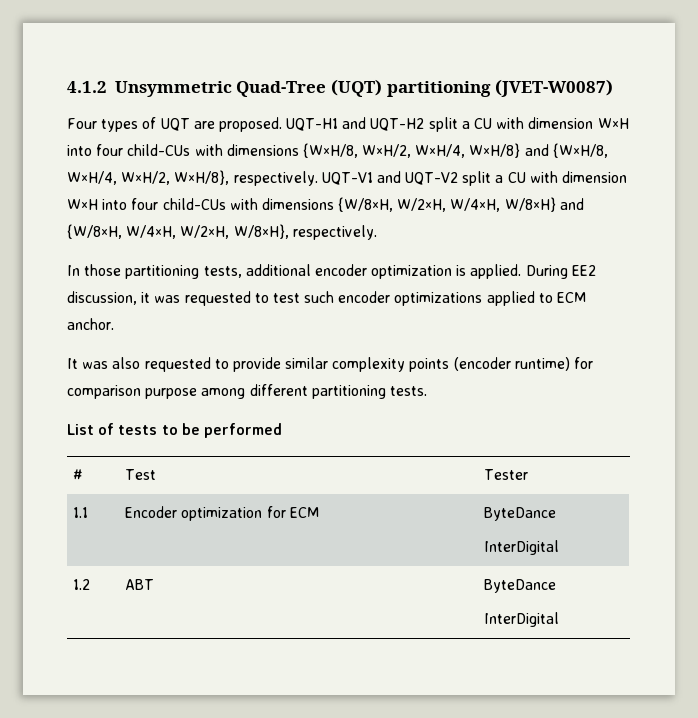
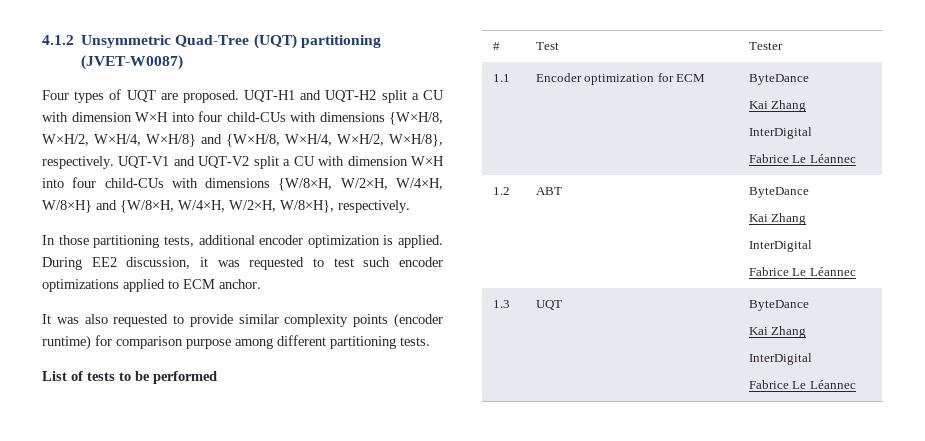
  1.1 | Encoder optimization for ECM | ByteDance
+ Kai Zhang
  InterDigital
+ Fabrice Le Léannec
  1.2 | ABT | ByteDance
+ Kai Zhang
  InterDigital
+ Fabrice Le Léannec
+ 1.3 | UQT | ByteDance
+ Kai Zhang
+ InterDigital
+ Fabrice Le Léannec

